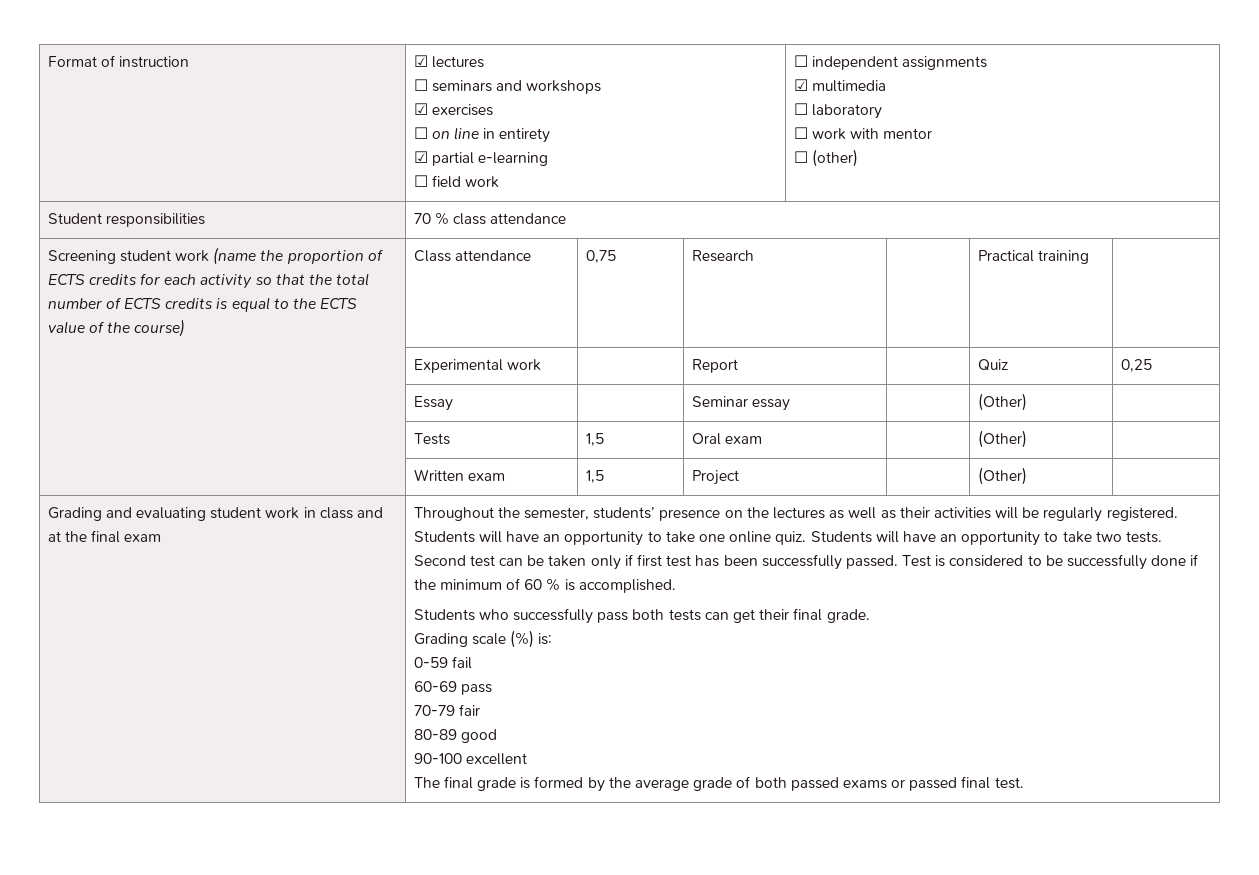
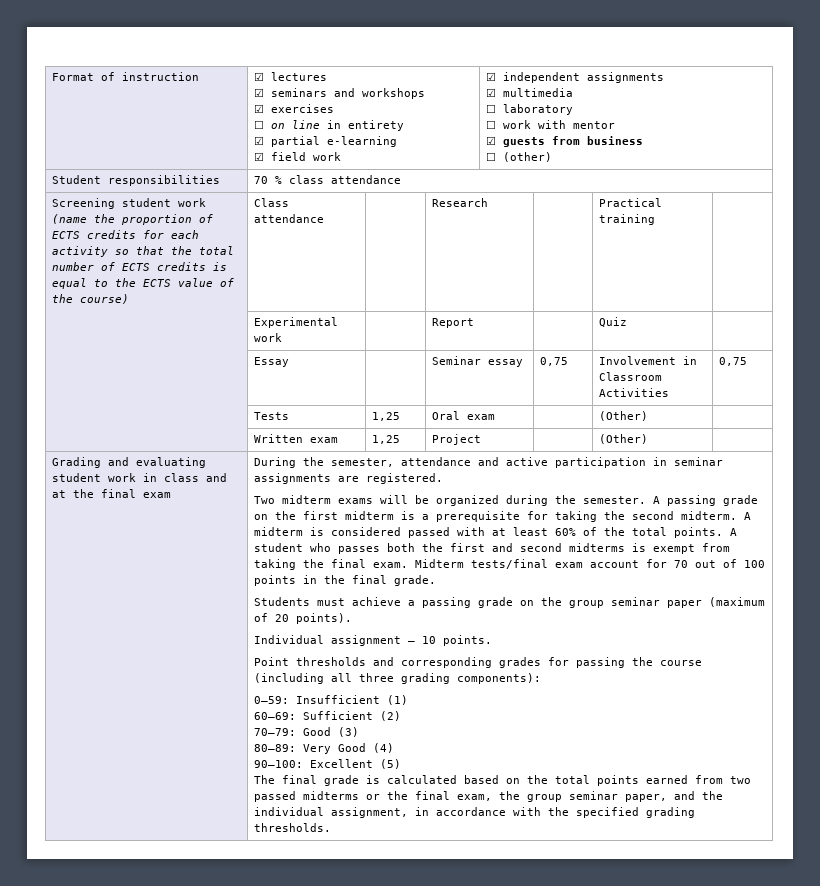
  Format of instruction | ☑ lectures
- ☐ seminars and workshops
+ ☑ seminars and workshops
  ☑ exercises
  ☐ on line in entirety
  ☑ partial e-learning
- ☐ field work | ☐ independent assignments
+ ☑ field work | ☑ independent assignments
  ☑ multimedia
  ☐ laboratory
  ☐ work with mentor
+ ☑ guests from business
- Screening student work (name the proportion of ECTS credits for each activity so that the total number of ECTS credits is equal to the ECTS value of the course) | Class attendance | 0,75 | Research | | Practical training |
+ Screening student work (name the proportion of ECTS credits for each activity so that the total number of ECTS credits is equal to the ECTS value of the course) | Class attendance | | Research | | Practical training |
- | Experimental work | | Report | | Quiz | 0,25
+ | Experimental work | | Report | | Quiz |
- | Essay | | Seminar essay | | (Other) |
+ | Essay | | Seminar essay | 0,75 | Involvement in Classroom Activities | 0,75
- | Tests | 1,5 | Oral exam | | (Other) |
+ | Tests | 1,25 | Oral exam | | (Other) |
- | Written exam | 1,5 | Project | | (Other) |
+ | Written exam | 1,25 | Project | | (Other) |
- Throughout the semester, students’ presence on the lectures as well as their activities will be regularly registered. Students will have an opportunity to take one online quiz. Students will have an opportunity to take two tests. Second test can be taken only if first test has been successfully passed. Test is considered to be successfully done if the minimum of 60 % is accomplished.
- Students who successfully pass both tests can get their final grade.
- Grading scale (%) is:
- 0-59 fail
- 60-69 pass
- 70-79 fair
- 80-89 good
- 90-100 excellent
- The final grade is formed by the average grade of both passed exams or passed final test.
+ During the semester, attendance and active participation in seminar assignments are registered.
+ Two midterm exams will be organized during the semester. A passing grade on the first midterm is a prerequisite for taking the second midterm. A midterm is considered passed with at least 60% of the total points. A student who passes both the first and second midterms is exempt from taking the final exam. Midterm tests/final exam account for 70 out of 100 points in the final grade.
+ Students must achieve a passing grade on the group seminar paper (maximum of 20 points).
+ Individual assignment – 10 points.
+ Point thresholds and corresponding grades for passing the course (including all three grading components):
+ 0–59: Insufficient (1)
+ 60–69: Sufficient (2)
+ 70–79: Good (3)
+ 80–89: Very Good (4)
+ 90–100: Excellent (5)
+ The final grade is calculated based on the total points earned from two passed midterms or the final exam, the group seminar paper, and the individual assignment, in accordance with the specified grading thresholds.

